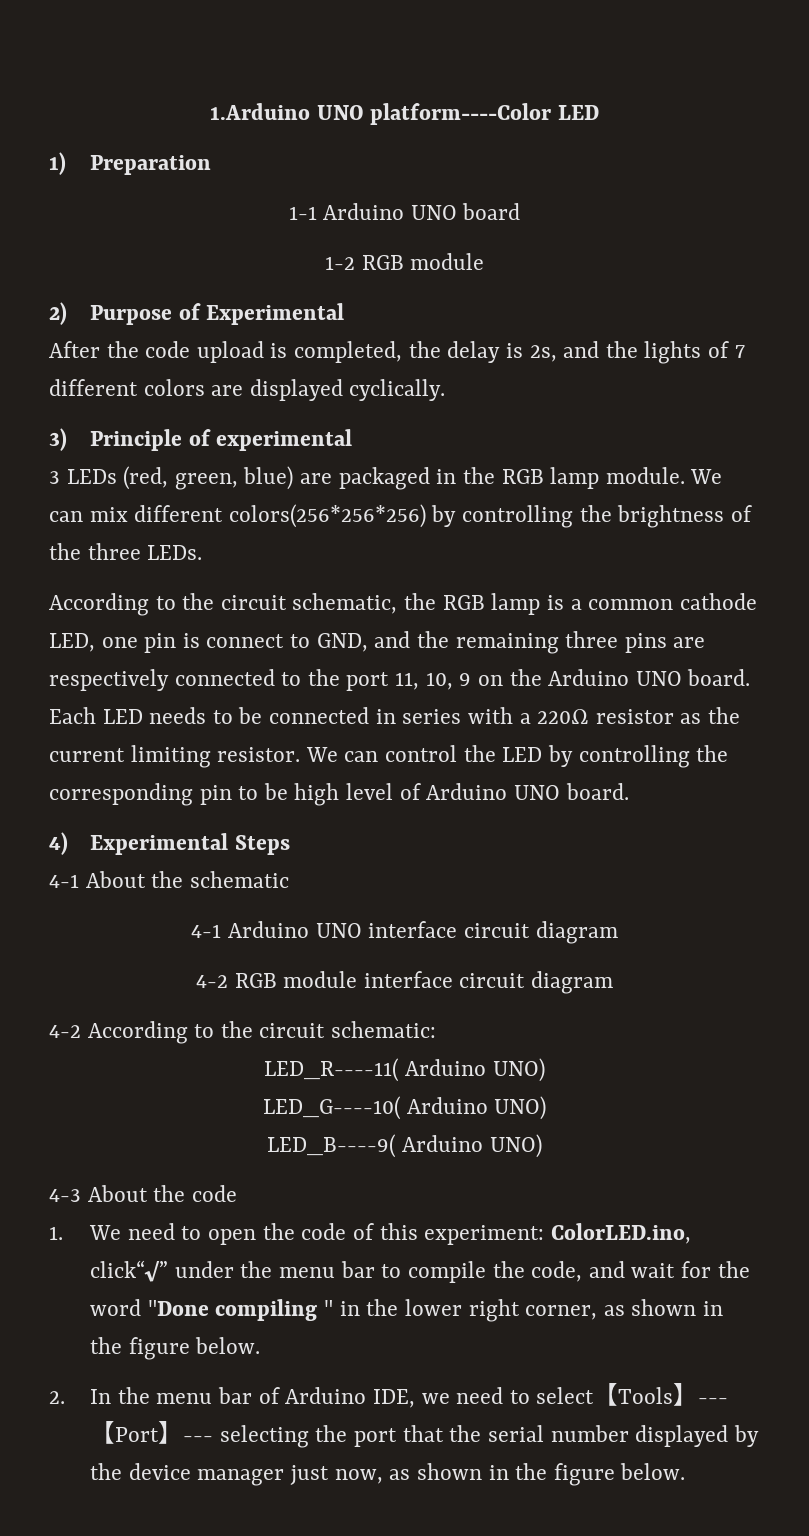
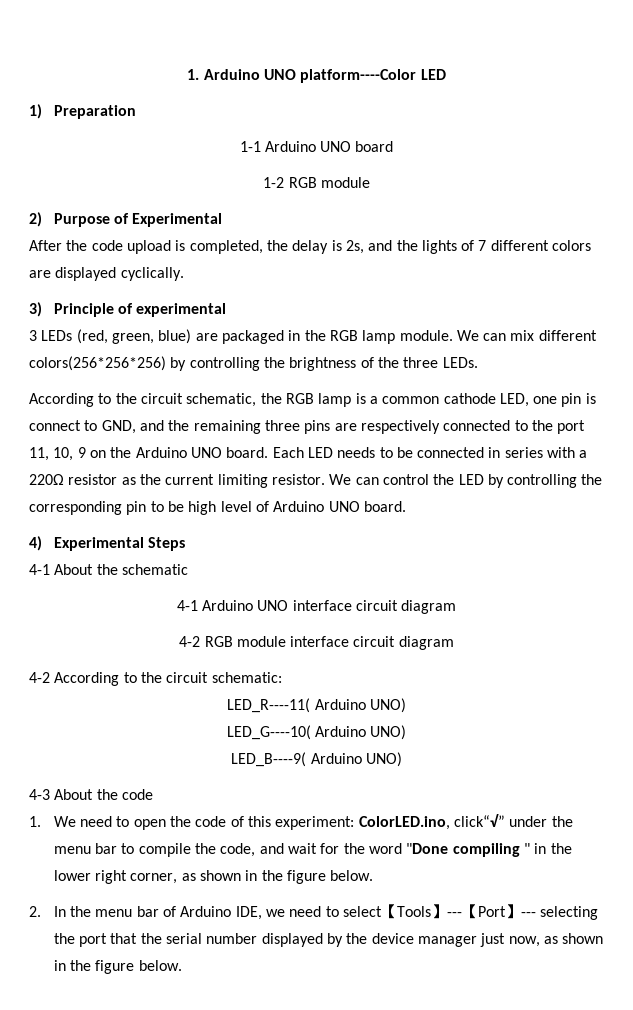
- 1.Arduino UNO platform----Color LED
+ 1. Arduino UNO platform----Color LED

